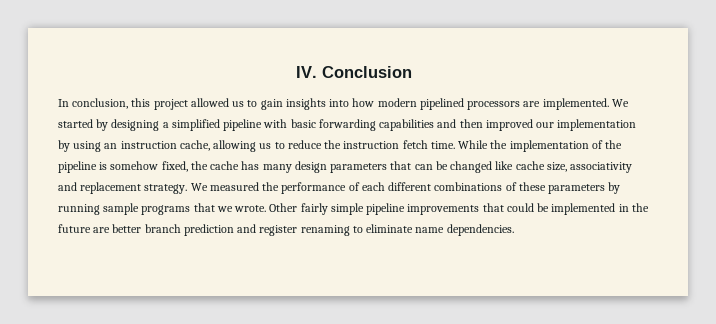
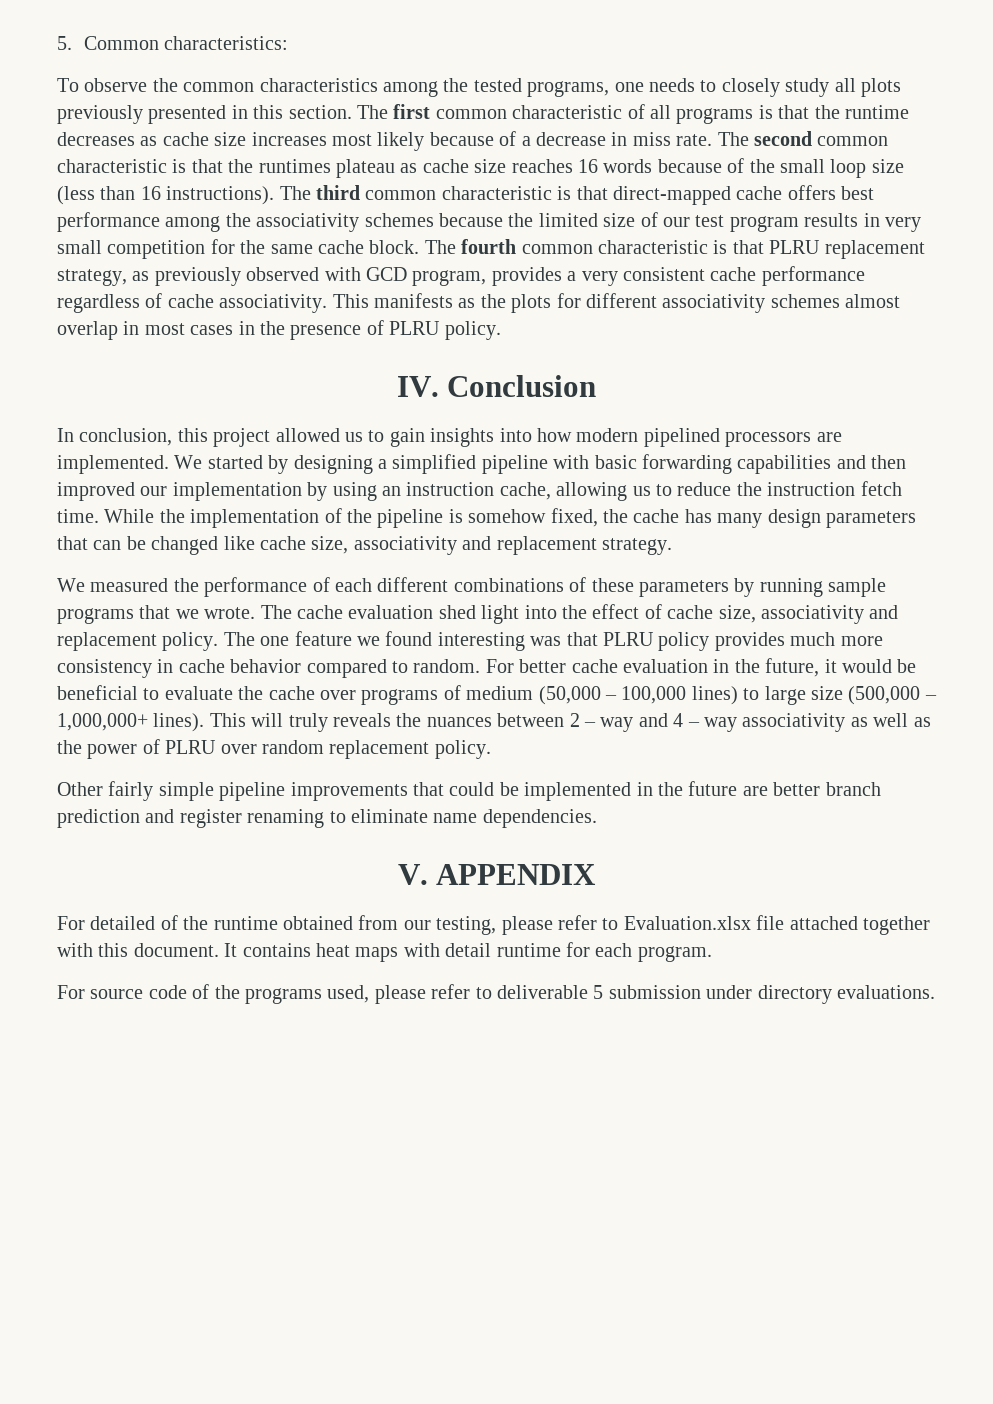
+ 5. Common characteristics:
+ To observe the common characteristics among the tested programs, one needs to closely study all plots previously presented in this section. The first common characteristic of all programs is that the runtime decreases as cache size increases most likely because of a decrease in miss rate. The second common characteristic is that the runtimes plateau as cache size reaches 16 words because of the small loop size (less than 16 instructions). The third common characteristic is that direct-mapped cache offers best performance among the associativity schemes because the limited size of our test program results in very small competition for the same cache block. The fourth common characteristic is that PLRU replacement strategy, as previously observed with GCD program, provides a very consistent cache performance regardless of cache associativity. This manifests as the plots for different associativity schemes almost overlap in most cases in the presence of PLRU policy.
- While the implementation of the pipeline is somehow fixed, the cache has many design parameters that can be changed like cache size, associativity and replacement strategy. We measured the performance of each different combinations of these parameters by running sample programs that we wrote. Other fairly simple pipeline improvements that could be implemented in the future are better branch prediction and register renaming to eliminate name dependencies.
+ While the implementation of the pipeline is somehow fixed, the cache has many design parameters that can be changed like cache size, associativity and replacement strategy.
+ We measured the performance of each different combinations of these parameters by running sample programs that we wrote. The cache evaluation shed light into the effect of cache size, associativity and replacement policy. The one feature we found interesting was that PLRU policy provides much more consistency in cache behavior compared to random. For better cache evaluation in the future, it would be beneficial to evaluate the cache over programs of medium (50,000 – 100,000 lines) to large size (500,000 – 1,000,000+ lines). This will truly reveals the nuances between 2 – way and 4 – way associativity as well as the power of PLRU over random replacement policy.
+ Other fairly simple pipeline improvements that could be implemented in the future are better branch prediction and register renaming to eliminate name dependencies.
+ V. APPENDIX
+ For detailed of the runtime obtained from our testing, please refer to Evaluation.xlsx file attached together with this document. It contains heat maps with detail runtime for each program.
+ For source code of the programs used, please refer to deliverable 5 submission under directory evaluations.

